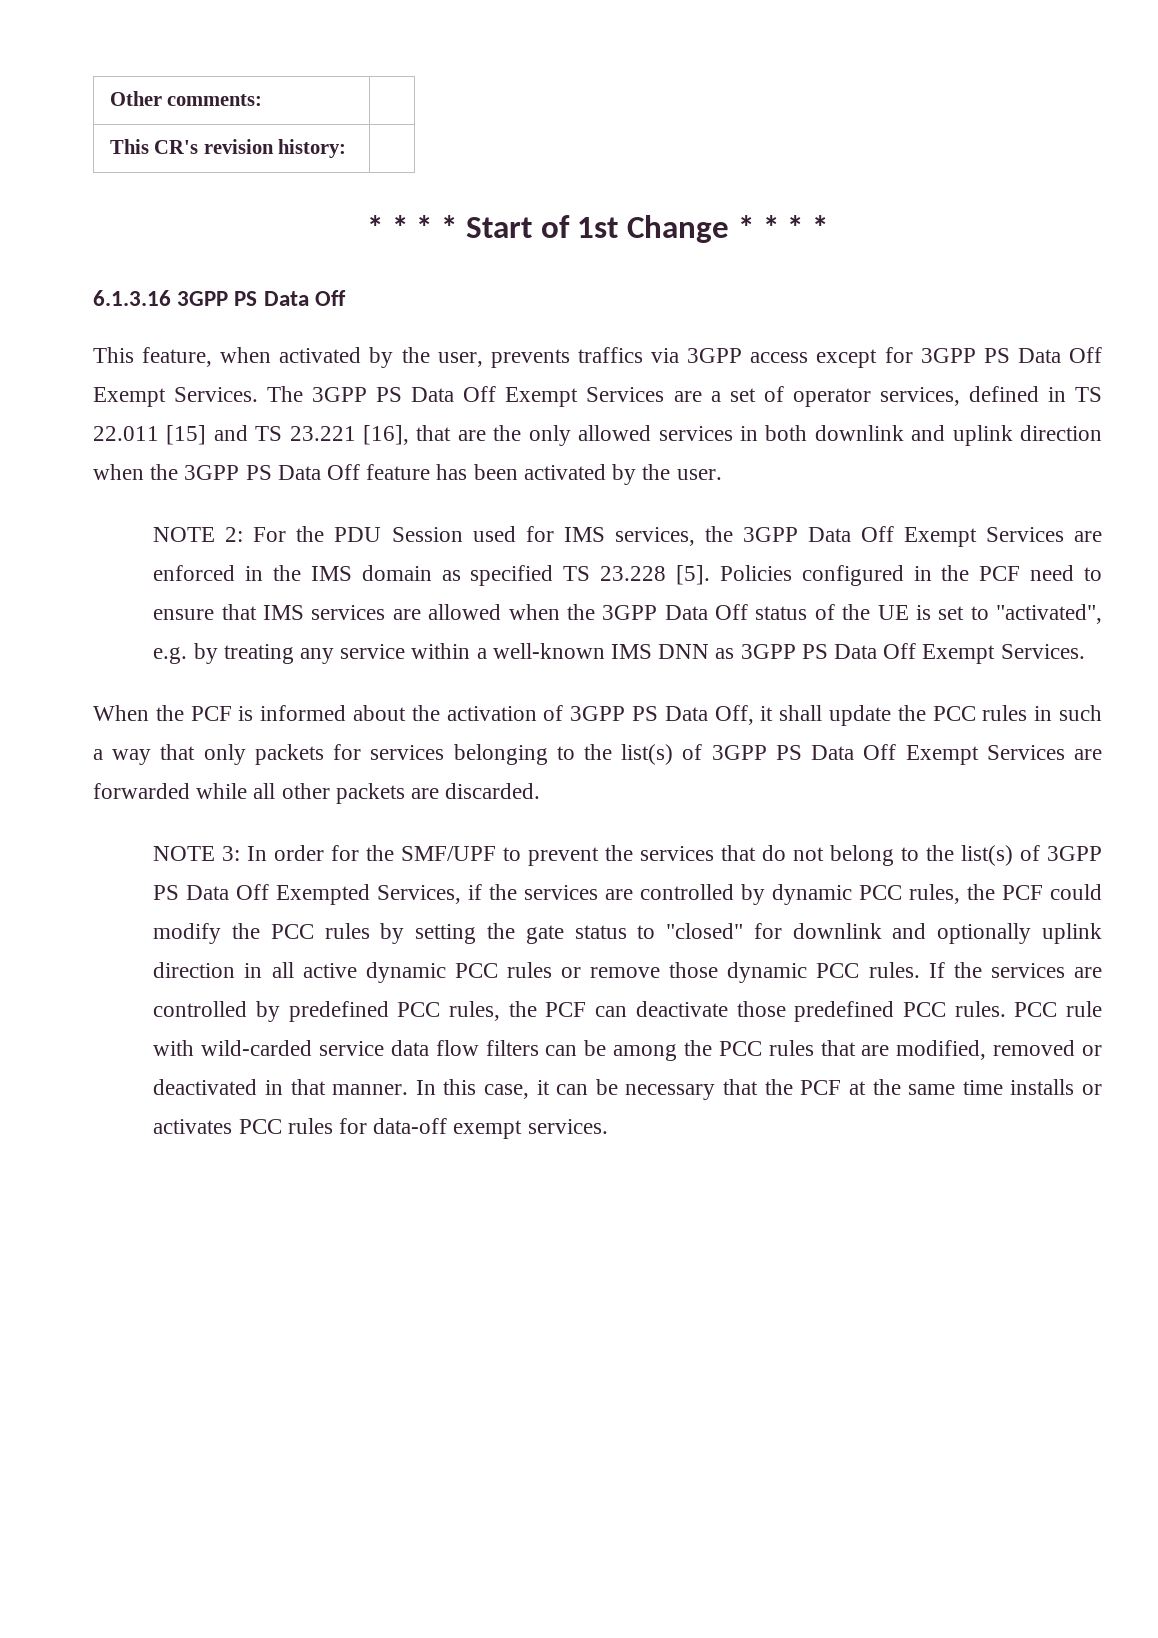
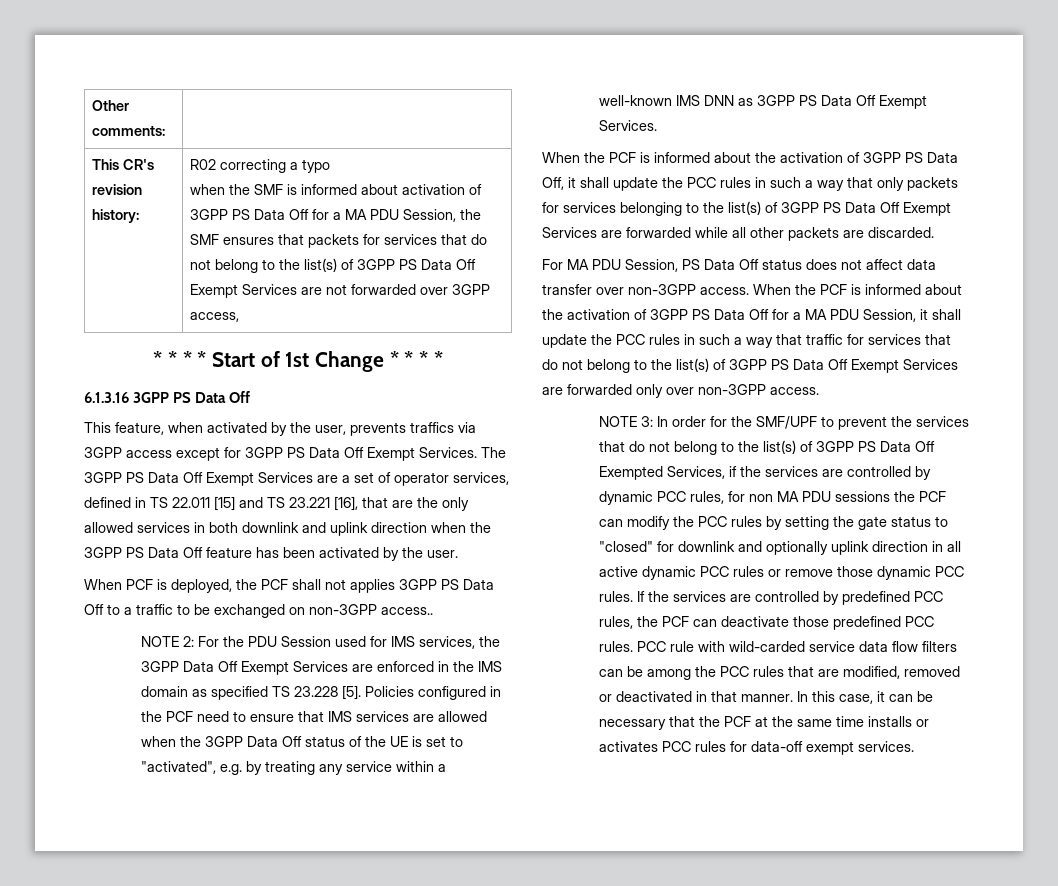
+ R02 correcting a typo
+ when the SMF is informed about activation of 3GPP PS Data Off for a MA PDU Session, the SMF ensures that packets for services that do not belong to the list(s) of 3GPP PS Data Off Exempt Services are not forwarded over 3GPP access,
+ When PCF is deployed, the PCF shall not applies 3GPP PS Data Off to a traffic to be exchanged on non-3GPP access..
+ For MA PDU Session, PS Data Off status does not affect data transfer over non-3GPP access. When the PCF is informed about the activation of 3GPP PS Data Off for a MA PDU Session, it shall update the PCC rules in such a way that traffic for services that do not belong to the list(s) of 3GPP PS Data Off Exempt Services are forwarded only over non-3GPP access.
- In order for the SMF/UPF to prevent the services that do not belong to the list(s) of 3GPP PS Data Off Exempted Services, if the services are controlled by dynamic PCC rules, the PCF could modify the PCC rules by setting the gate status to "closed" for downlink and optionally uplink direction in all active dynamic PCC rules or remove those dynamic PCC rules.
+ In order for the SMF/UPF to prevent the services that do not belong to the list(s) of 3GPP PS Data Off Exempted Services, if the services are controlled by dynamic PCC rules, for non MA PDU sessions the PCF can modify the PCC rules by setting the gate status to "closed" for downlink and optionally uplink direction in all active dynamic PCC rules or remove those dynamic PCC rules.

